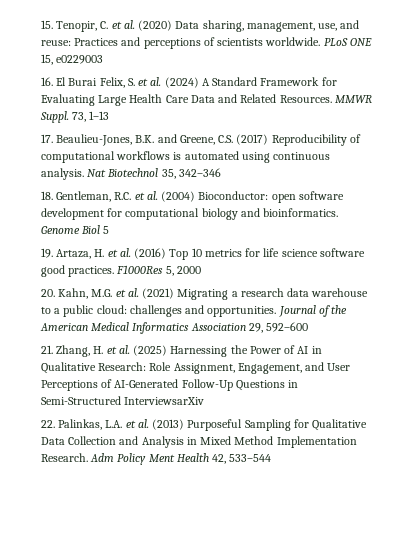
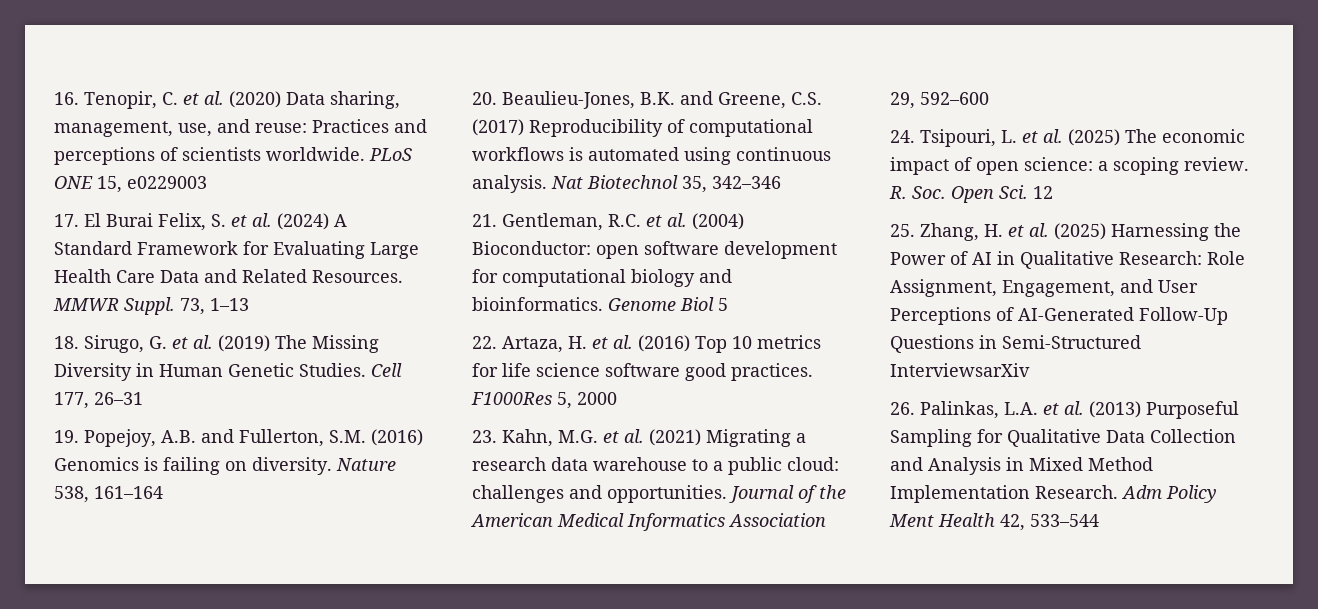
- 15. Tenopir, C. et al. (2020) Data sharing, management, use, and reuse: Practices and perceptions of scientists worldwide.
+ 16. Tenopir, C. et al. (2020) Data sharing, management, use, and reuse: Practices and perceptions of scientists worldwide.
- 16. El Burai Felix, S. et al. (2024) A Standard Framework for Evaluating Large Health Care Data and Related Resources.
+ 17. El Burai Felix, S. et al. (2024) A Standard Framework for Evaluating Large Health Care Data and Related Resources.
- 17. Beaulieu-Jones, B.K. and Greene, C.S. (2017) Reproducibility of computational workflows is automated using continuous analysis.
+ 18. Sirugo, G. et al. (2019) The Missing Diversity in Human Genetic Studies. Cell 177, 26–31
+ 19. Popejoy, A.B. and Fullerton, S.M. (2016) Genomics is failing on diversity. Nature 538, 161–164
+ 20. Beaulieu-Jones, B.K. and Greene, C.S. (2017) Reproducibility of computational workflows is automated using continuous analysis.
- 18. Gentleman, R.C. et al. (2004) Bioconductor: open software development for computational biology and bioinformatics.
+ 21. Gentleman, R.C. et al. (2004) Bioconductor: open software development for computational biology and bioinformatics.
- 19. Artaza, H. et al. (2016) Top 10 metrics for life science software good practices.
+ 22. Artaza, H. et al. (2016) Top 10 metrics for life science software good practices.
- 20. Kahn, M.G. et al. (2021) Migrating a research data warehouse to a public cloud: challenges and opportunities.
+ 23. Kahn, M.G. et al. (2021) Migrating a research data warehouse to a public cloud: challenges and opportunities.
- 21. Zhang, H. et al. (2025) Harnessing the Power of AI in Qualitative Research: Role Assignment, Engagement, and User Perceptions of AI-Generated Follow-Up Questions in Semi-Structured InterviewsarXiv
+ 24. Tsipouri, L. et al. (2025) The economic impact of open science: a scoping review. R. Soc. Open Sci. 12
+ 25. Zhang, H. et al. (2025) Harnessing the Power of AI in Qualitative Research: Role Assignment, Engagement, and User Perceptions of AI-Generated Follow-Up Questions in Semi-Structured InterviewsarXiv
- 22. Palinkas, L.A. et al. (2013) Purposeful Sampling for Qualitative Data Collection and Analysis in Mixed Method Implementation Research.
+ 26. Palinkas, L.A. et al. (2013) Purposeful Sampling for Qualitative Data Collection and Analysis in Mixed Method Implementation Research.

